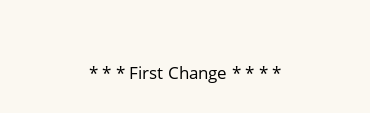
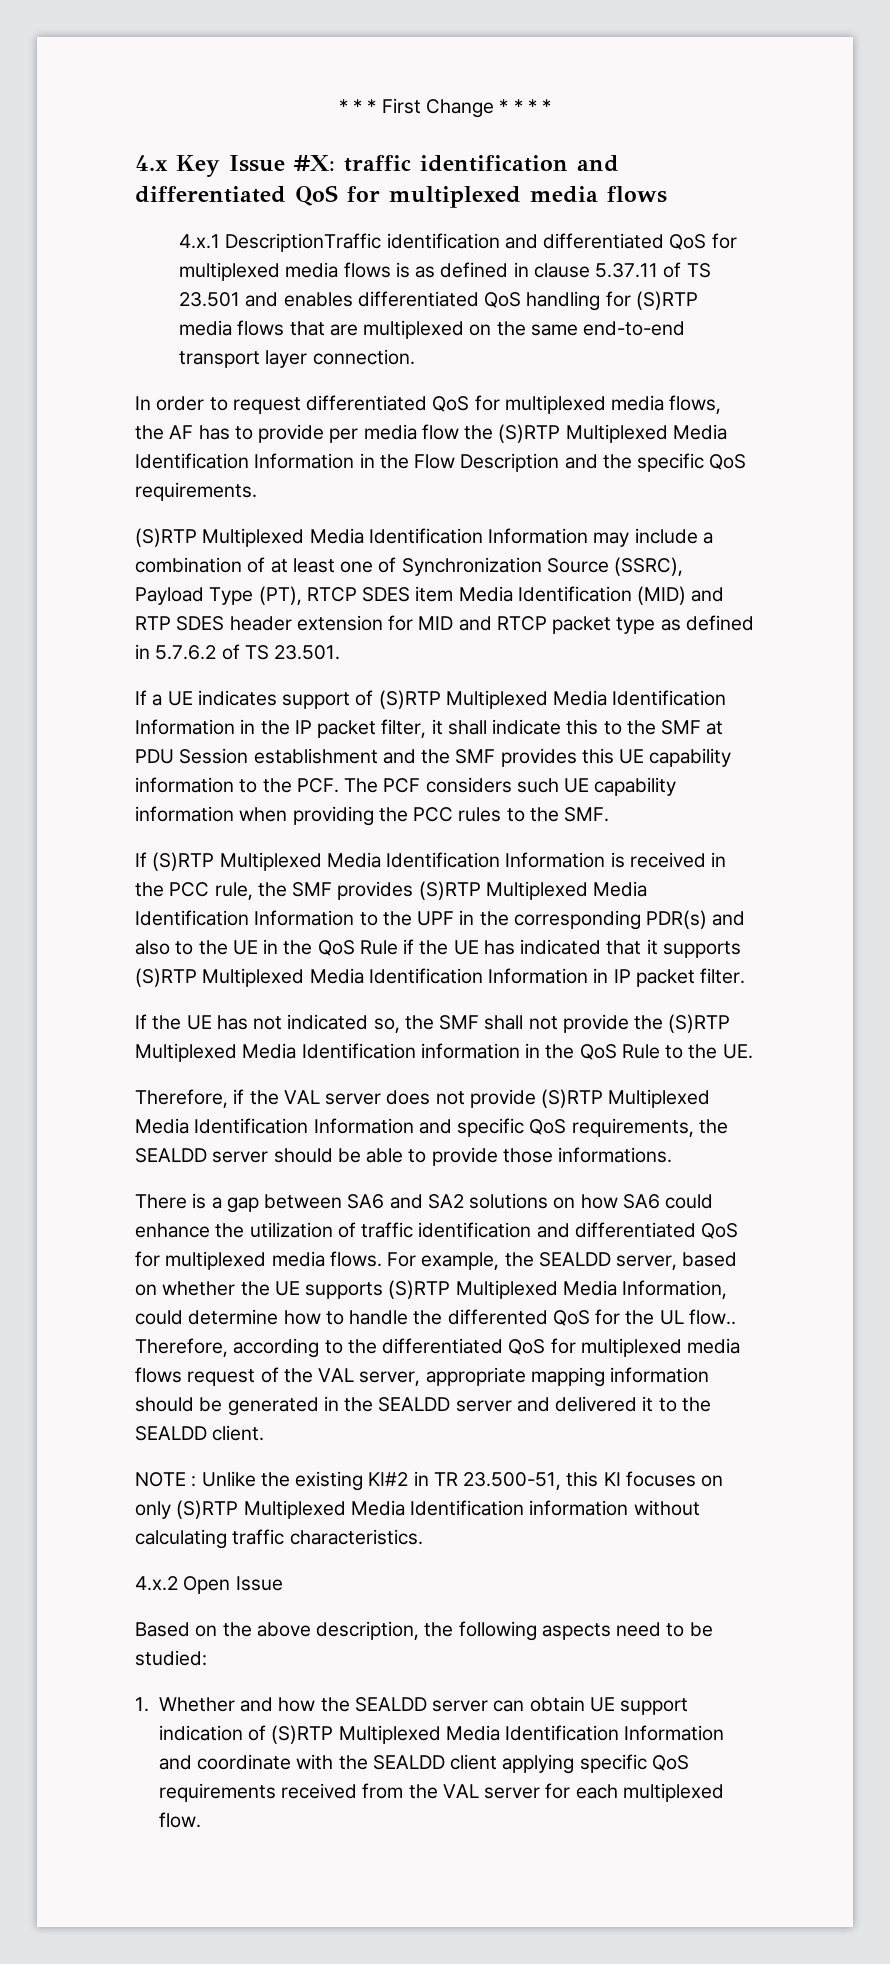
+ 4.x Key Issue #X: traffic identification and differentiated QoS for multiplexed media flows
+ 4.x.1 DescriptionTraffic identification and differentiated QoS for multiplexed media flows is as defined in clause 5.37.11 of TS 23.501 and enables differentiated QoS handling for (S)RTP media flows that are multiplexed on the same end-to-end transport layer connection.
+ In order to request differentiated QoS for multiplexed media flows, the AF has to provide per media flow the (S)RTP Multiplexed Media Identification Information in the Flow Description and the specific QoS requirements.
+ (S)RTP Multiplexed Media Identification Information may include a combination of at least one of Synchronization Source (SSRC), Payload Type (PT), RTCP SDES item Media Identification (MID) and RTP SDES header extension for MID and RTCP packet type as defined in 5.7.6.2 of TS 23.501.
+ If a UE indicates support of (S)RTP Multiplexed Media Identification Information in the IP packet filter, it shall indicate this to the SMF at PDU Session establishment and the SMF provides this UE capability information to the PCF. The PCF considers such UE capability information when providing the PCC rules to the SMF.
+ If (S)RTP Multiplexed Media Identification Information is received in the PCC rule, the SMF provides (S)RTP Multiplexed Media Identification Information to the UPF in the corresponding PDR(s) and also to the UE in the QoS Rule if the UE has indicated that it supports (S)RTP Multiplexed Media Identification Information in IP packet filter.
+ If the UE has not indicated so, the SMF shall not provide the (S)RTP Multiplexed Media Identification information in the QoS Rule to the UE.
+ Therefore, if the VAL server does not provide (S)RTP Multiplexed Media Identification Information and specific QoS requirements, the SEALDD server should be able to provide those informations.
+ There is a gap between SA6 and SA2 solutions on how SA6 could enhance the utilization of traffic identification and differentiated QoS for multiplexed media flows. For example, the SEALDD server, based on whether the UE supports (S)RTP Multiplexed Media Information, could determine how to handle the differented QoS for the UL flow.. Therefore, according to the differentiated QoS for multiplexed media flows request of the VAL server, appropriate mapping information should be generated in the SEALDD server and delivered it to the SEALDD client.
+ NOTE : Unlike the existing KI#2 in TR 23.500-51, this KI focuses on only (S)RTP Multiplexed Media Identification information without calculating traffic characteristics.
+ 4.x.2 Open Issue
+ Based on the above description, the following aspects need to be studied:
+ 1. Whether and how the SEALDD server can obtain UE support indication of (S)RTP Multiplexed Media Identification Information and coordinate with the SEALDD client applying specific QoS requirements received from the VAL server for each multiplexed flow.

